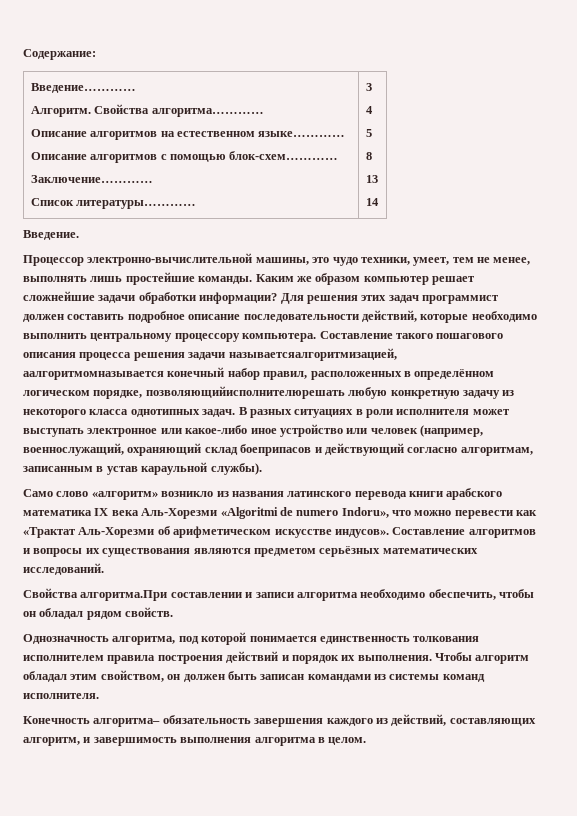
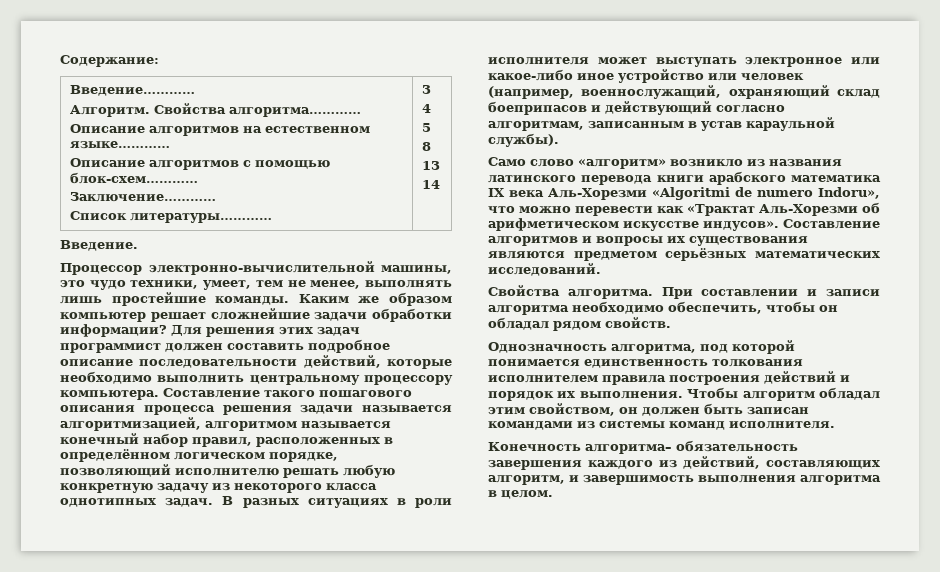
- Составление такого пошагового описания процесса решения задачи называетсяалгоритмизацией, аалгоритмомназывается конечный набор правил, расположенных в определённом логическом порядке, позволяющийисполнителюрешать любую конкретную задачу из некоторого класса однотипных задач.
+ Составление такого пошагового описания процесса решения задачи называется алгоритмизацией, алгоритмом называется конечный набор правил, расположенных в определённом логическом порядке, позволяющий исполнителю решать любую конкретную задачу из некоторого класса однотипных задач.
- Свойства алгоритма.При составлении и записи алгоритма необходимо обеспечить, чтобы он обладал рядом свойств.
+ Свойства алгоритма. При составлении и записи алгоритма необходимо обеспечить, чтобы он обладал рядом свойств.

